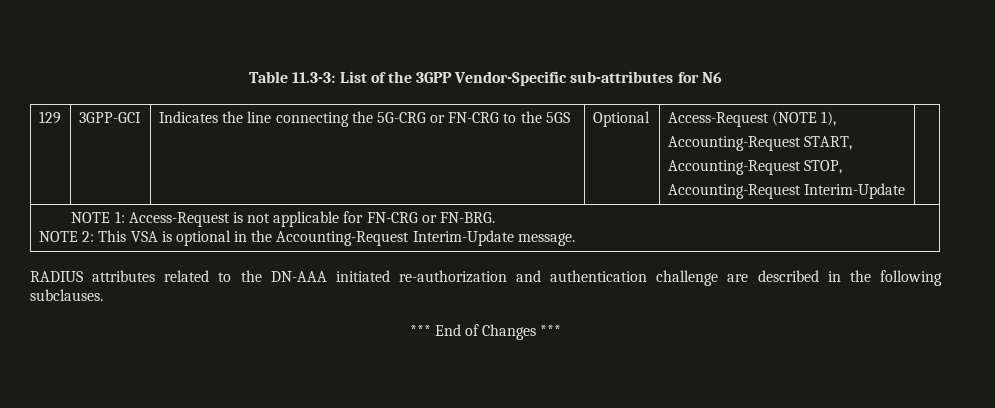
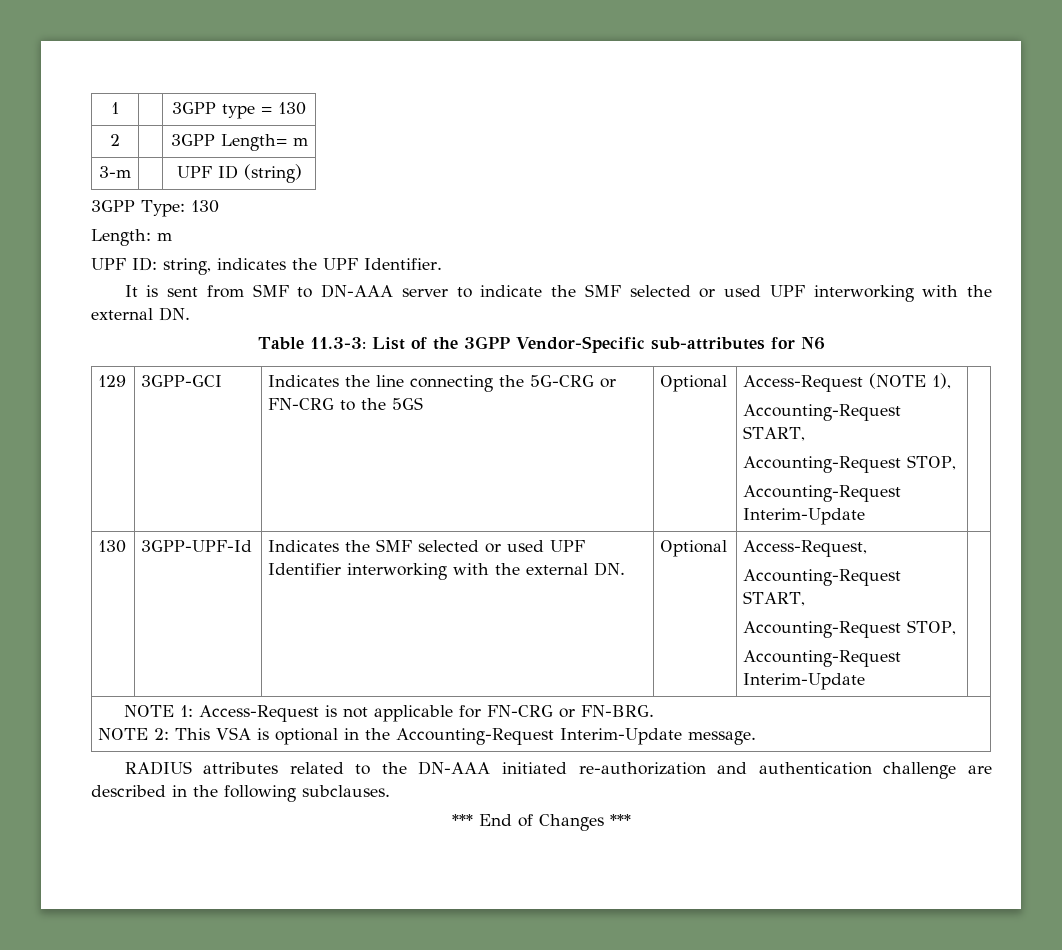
+ 1 | | 3GPP type = 130
+ 2 | | 3GPP Length= m
+ 3-m | | UPF ID (string)
+ 3GPP Type: 130
+ Length: m
+ UPF ID: string, indicates the UPF Identifier.
+ It is sent from SMF to DN-AAA server to indicate the SMF selected or used UPF interworking with the external DN.
+ 130 | 3GPP-UPF-Id | Indicates the SMF selected or used UPF Identifier interworking with the external DN. | Optional | Access-Request,
+ Accounting-Request START,
+ Accounting-Request STOP,
+ Accounting-Request Interim-Update |

